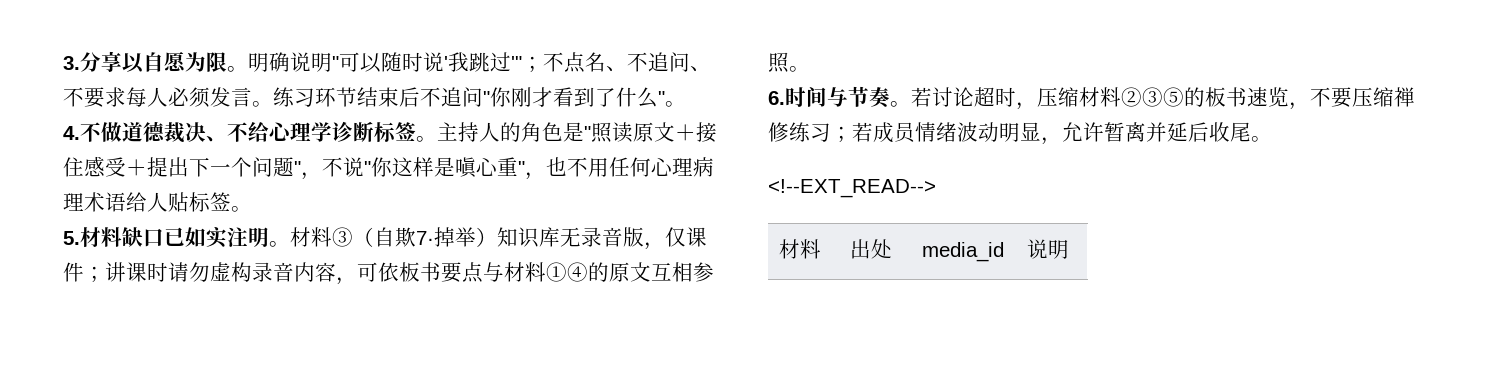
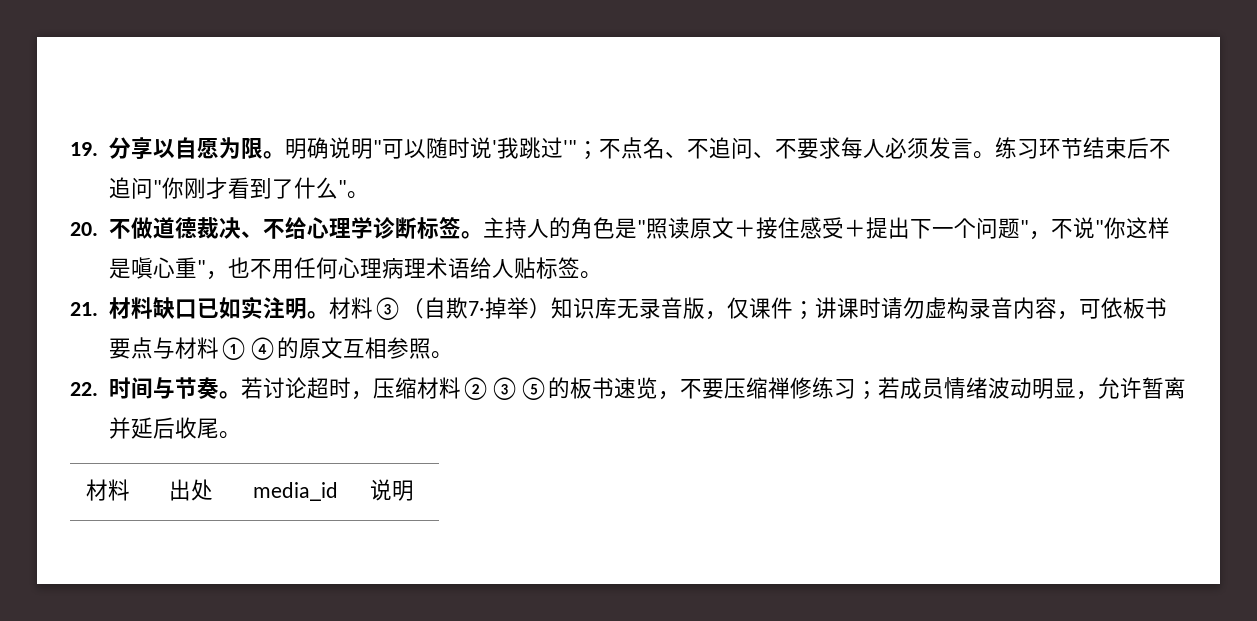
- 3.分享以自愿为限。
+ 19.分享以自愿为限。
- 4.不做道德裁决、不给心理学诊断标签。
+ 20.不做道德裁决、不给心理学诊断标签。
- 5.材料缺口已如实注明。
+ 21.材料缺口已如实注明。
- 6.时间与节奏。
+ 22.时间与节奏。
- <!--EXT_READ-->

